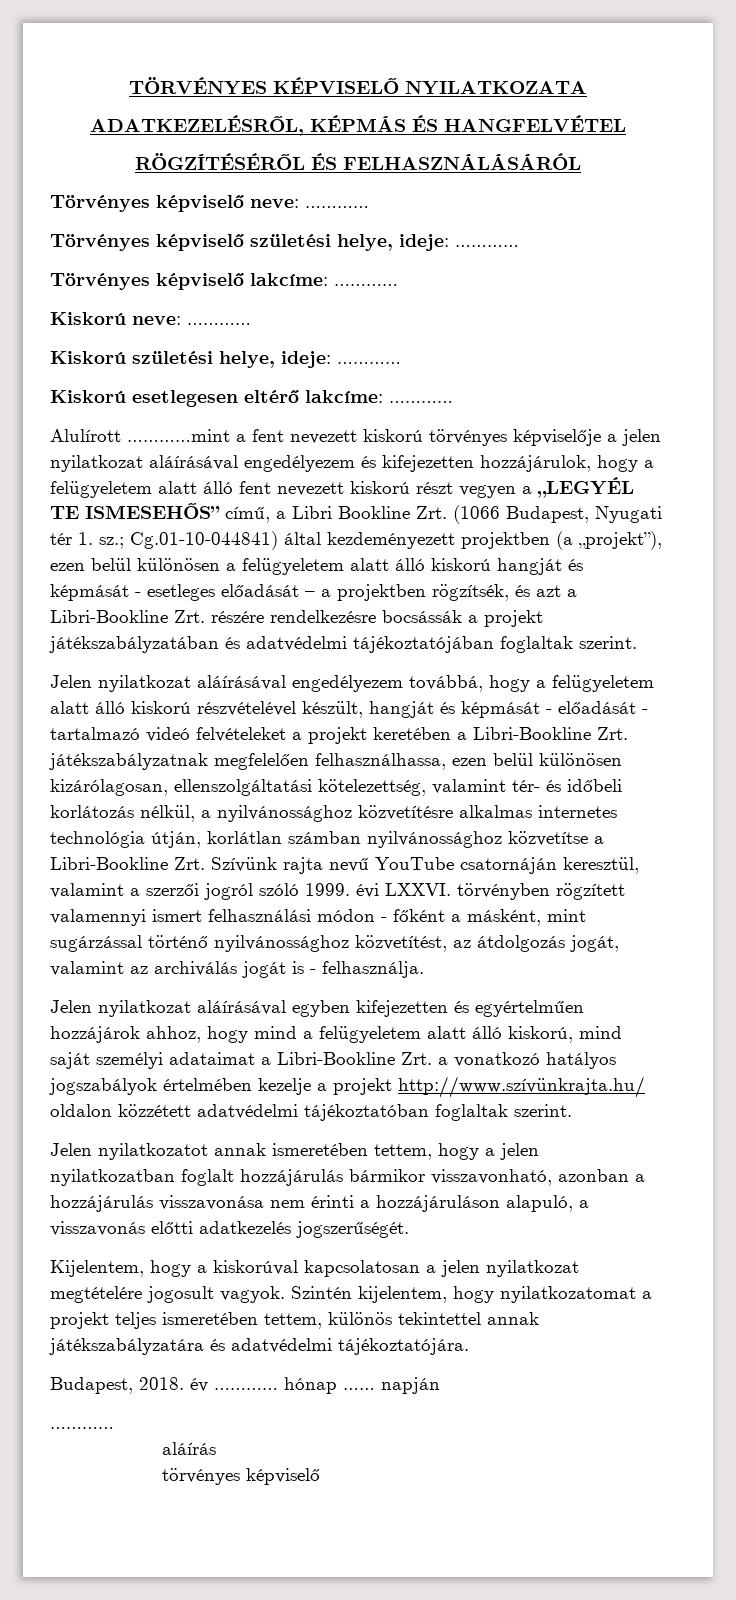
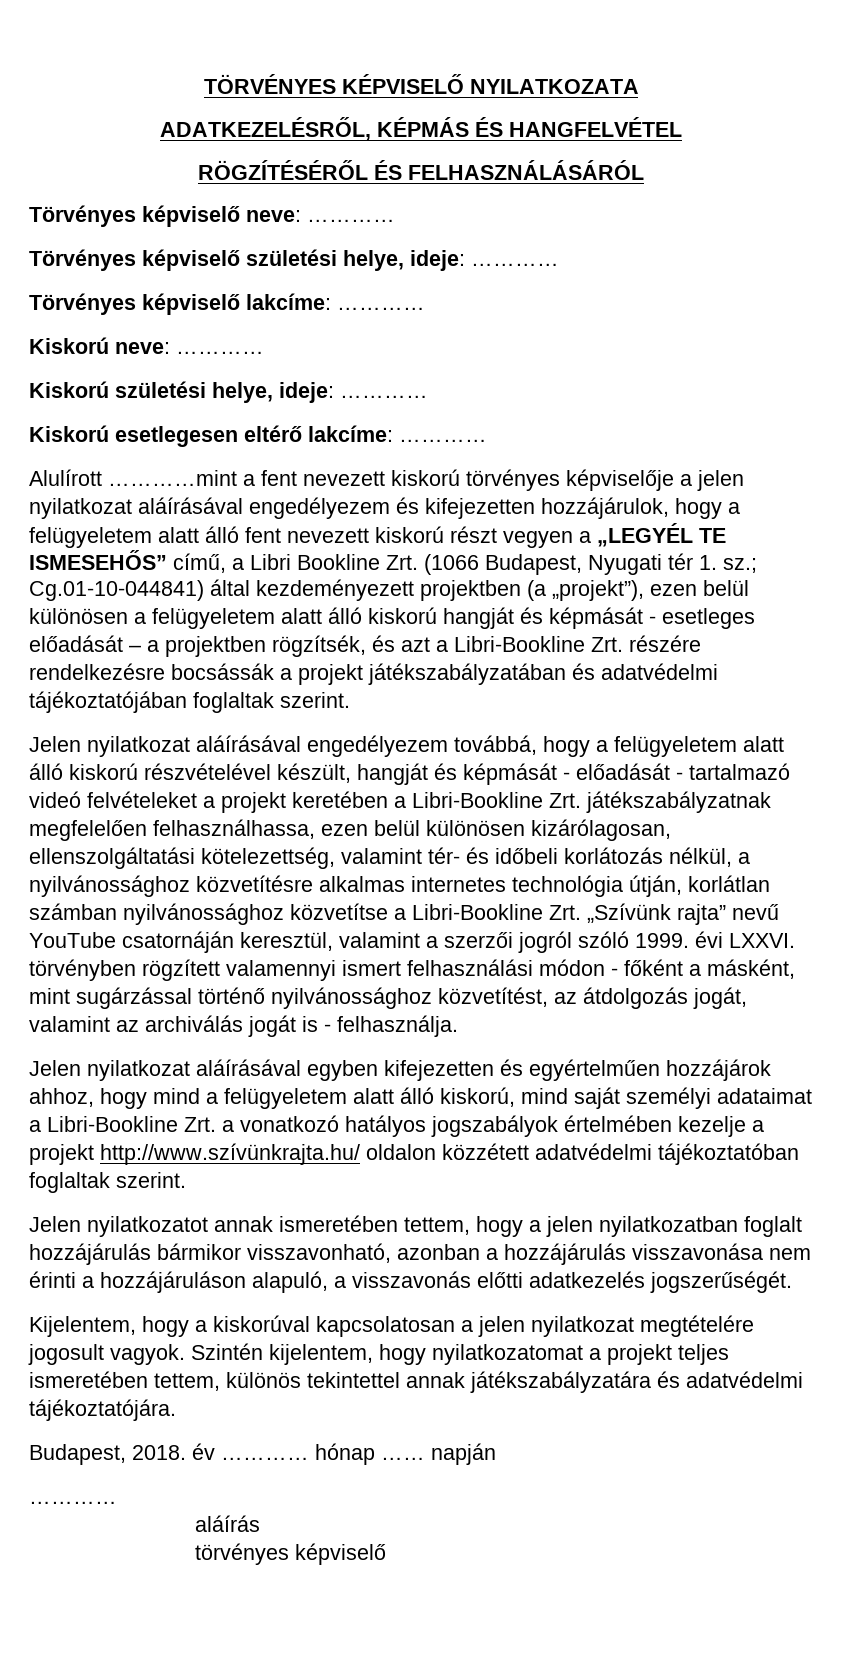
- Jelen nyilatkozat aláírásával engedélyezem továbbá, hogy a felügyeletem alatt álló kiskorú részvételével készült, hangját és képmását - előadását - tartalmazó videó felvételeket a projekt keretében a Libri-Bookline Zrt. játékszabályzatnak megfelelően felhasználhassa, ezen belül különösen kizárólagosan, ellenszolgáltatási kötelezettség, valamint tér- és időbeli korlátozás nélkül, a nyilvánossághoz közvetítésre alkalmas internetes technológia útján, korlátlan számban nyilvánossághoz közvetítse a Libri-Bookline Zrt. Szívünk rajta nevű YouTube csatornáján keresztül, valamint a szerzői jogról szóló 1999. évi LXXVI. törvényben rögzített valamennyi ismert felhasználási módon - főként a másként, mint sugárzással történő nyilvánossághoz közvetítést, az átdolgozás jogát, valamint az archiválás jogát is - felhasználja.
+ Jelen nyilatkozat aláírásával engedélyezem továbbá, hogy a felügyeletem alatt álló kiskorú részvételével készült, hangját és képmását - előadását - tartalmazó videó felvételeket a projekt keretében a Libri-Bookline Zrt. játékszabályzatnak megfelelően felhasználhassa, ezen belül különösen kizárólagosan, ellenszolgáltatási kötelezettség, valamint tér- és időbeli korlátozás nélkül, a nyilvánossághoz közvetítésre alkalmas internetes technológia útján, korlátlan számban nyilvánossághoz közvetítse a Libri-Bookline Zrt. „Szívünk rajta” nevű YouTube csatornáján keresztül, valamint a szerzői jogról szóló 1999. évi LXXVI. törvényben rögzített valamennyi ismert felhasználási módon - főként a másként, mint sugárzással történő nyilvánossághoz közvetítést, az átdolgozás jogát, valamint az archiválás jogát is - felhasználja.

